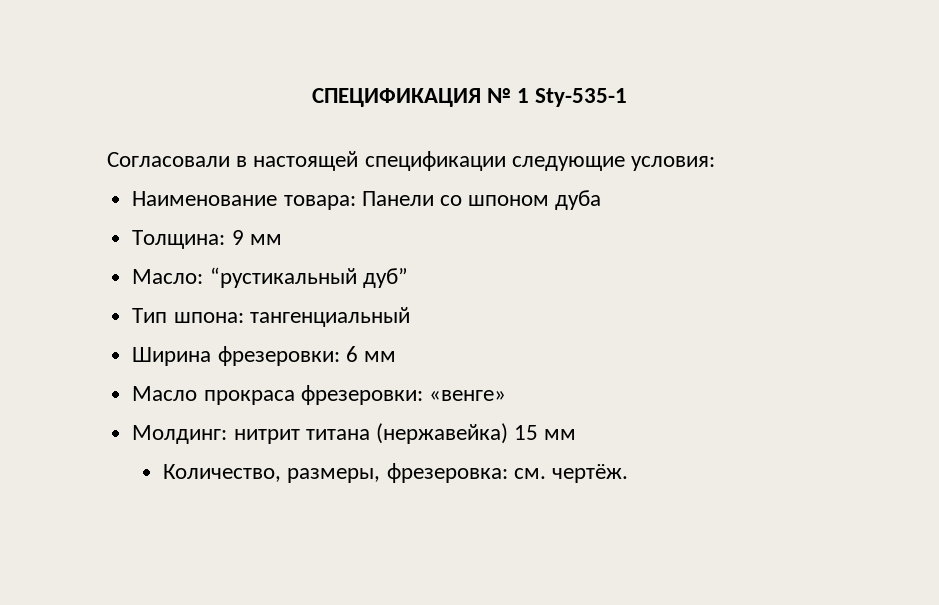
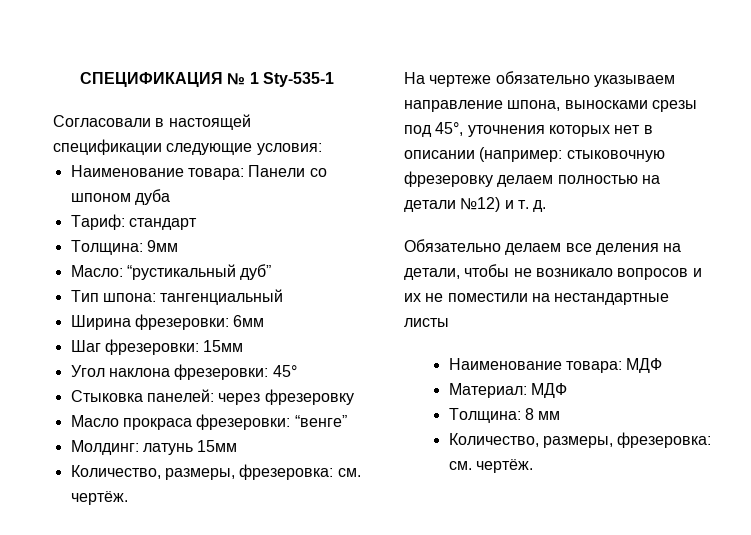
- Толщина: 9 мм
+ Тариф: стандарт
+ Толщина: 9мм
- Ширина фрезеровки: 6 мм
+ Ширина фрезеровки: 6мм
+ Шаг фрезеровки: 15мм
+ Угол наклона фрезеровки: 45°
+ Стыковка панелей: через фрезеровку
- Масло прокраса фрезеровки: «венге»
+ Масло прокраса фрезеровки: “венге”
- Молдинг: нитрит титана (нержавейка) 15 мм
+ Молдинг: латунь 15мм
+ Количество, размеры, фрезеровка: см. чертёж.
+ На чертеже обязательно указываем направление шпона, выносками срезы под 45°, уточнения которых нет в описании (например: стыковочную фрезеровку делаем полностью на детали №12) и т. д.
+ Обязательно делаем все деления на детали, чтобы не возникало вопросов и их не поместили на нестандартные листы
+ Наименование товара: МДФ
+ Материал: МДФ
+ Толщина: 8 мм

